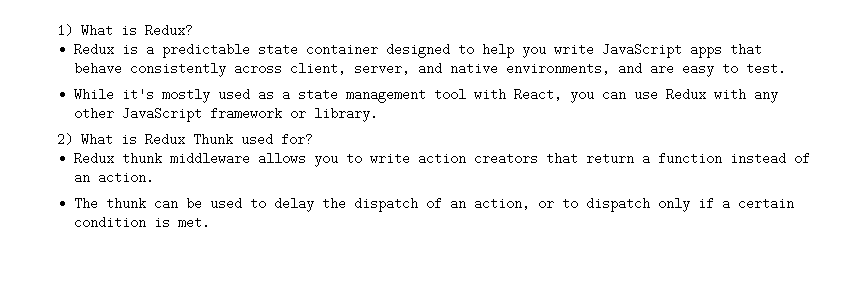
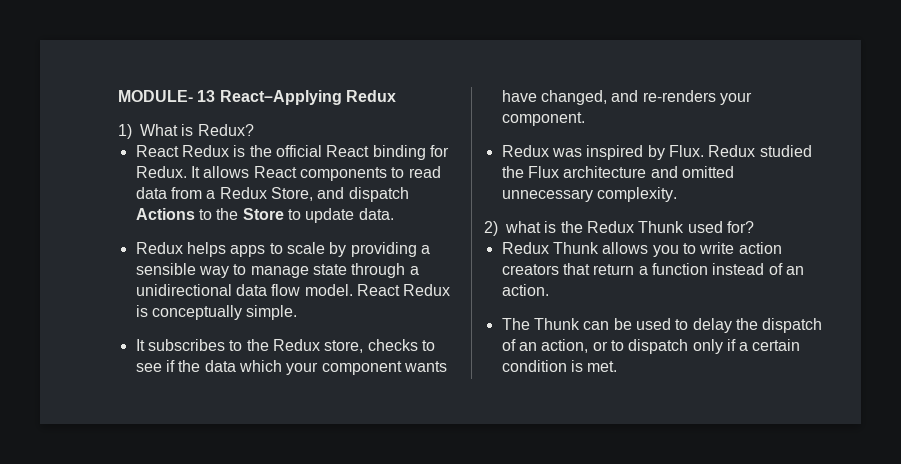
+ MODULE- 13 React–Applying Redux
- Redux is a predictable state container designed to help you write JavaScript apps that behave consistently across client, server, and native environments, and are easy to test.
- While it's mostly used as a state management tool with React, you can use Redux with any other JavaScript framework or library.
- 2) What is Redux Thunk used for?
+ React Redux is the official React binding for Redux. It allows React components to read data from a Redux Store, and dispatch Actions to the Store to update data.
+ Redux helps apps to scale by providing a sensible way to manage state through a unidirectional data flow model. React Redux is conceptually simple.
+ It subscribes to the Redux store, checks to see if the data which your component wants have changed, and re-renders your component.
+ Redux was inspired by Flux. Redux studied the Flux architecture and omitted unnecessary complexity.
+ 2) what is the Redux Thunk used for?
- Redux thunk middleware allows you to write action creators that return a function instead of an action.
+ Redux Thunk allows you to write action creators that return a function instead of an action.
- The thunk can be used to delay the dispatch of an action, or to dispatch only if a certain condition is met.
+ The Thunk can be used to delay the dispatch of an action, or to dispatch only if a certain condition is met.

